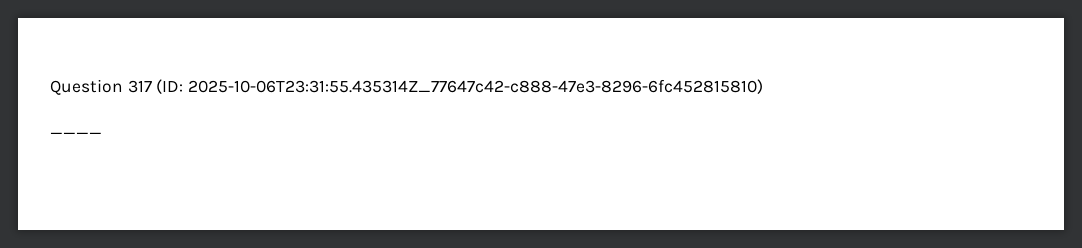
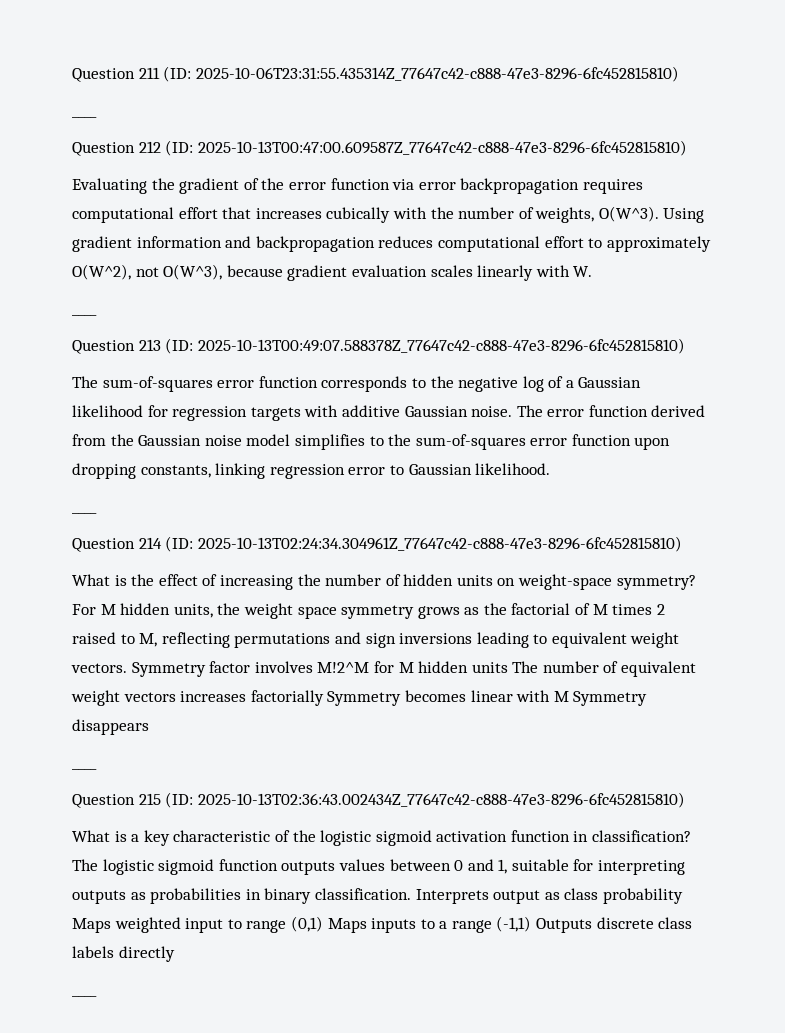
- Question 317 (ID: 2025-10-06T23:31:55.435314Z_77647c42-c888-47e3-8296-6fc452815810)
+ Question 211 (ID: 2025-10-06T23:31:55.435314Z_77647c42-c888-47e3-8296-6fc452815810)
+ Question 212 (ID: 2025-10-13T00:47:00.609587Z_77647c42-c888-47e3-8296-6fc452815810)
+ Evaluating the gradient of the error function via error backpropagation requires computational effort that increases cubically with the number of weights, O(W^3). Using gradient information and backpropagation reduces computational effort to approximately O(W^2), not O(W^3), because gradient evaluation scales linearly with W.
+ ____
+ Question 213 (ID: 2025-10-13T00:49:07.588378Z_77647c42-c888-47e3-8296-6fc452815810)
+ The sum-of-squares error function corresponds to the negative log of a Gaussian likelihood for regression targets with additive Gaussian noise. The error function derived from the Gaussian noise model simplifies to the sum-of-squares error function upon dropping constants, linking regression error to Gaussian likelihood.
+ ____
+ Question 214 (ID: 2025-10-13T02:24:34.304961Z_77647c42-c888-47e3-8296-6fc452815810)
+ What is the effect of increasing the number of hidden units on weight-space symmetry? For M hidden units, the weight space symmetry grows as the factorial of M times 2 raised to M, reflecting permutations and sign inversions leading to equivalent weight vectors. Symmetry factor involves M!2^M for M hidden units The number of equivalent weight vectors increases factorially Symmetry becomes linear with M Symmetry disappears
+ ____
+ Question 215 (ID: 2025-10-13T02:36:43.002434Z_77647c42-c888-47e3-8296-6fc452815810)
+ What is a key characteristic of the logistic sigmoid activation function in classification? The logistic sigmoid function outputs values between 0 and 1, suitable for interpreting outputs as probabilities in binary classification. Interprets output as class probability Maps weighted input to range (0,1) Maps inputs to a range (-1,1) Outputs discrete class labels directly
+ ____

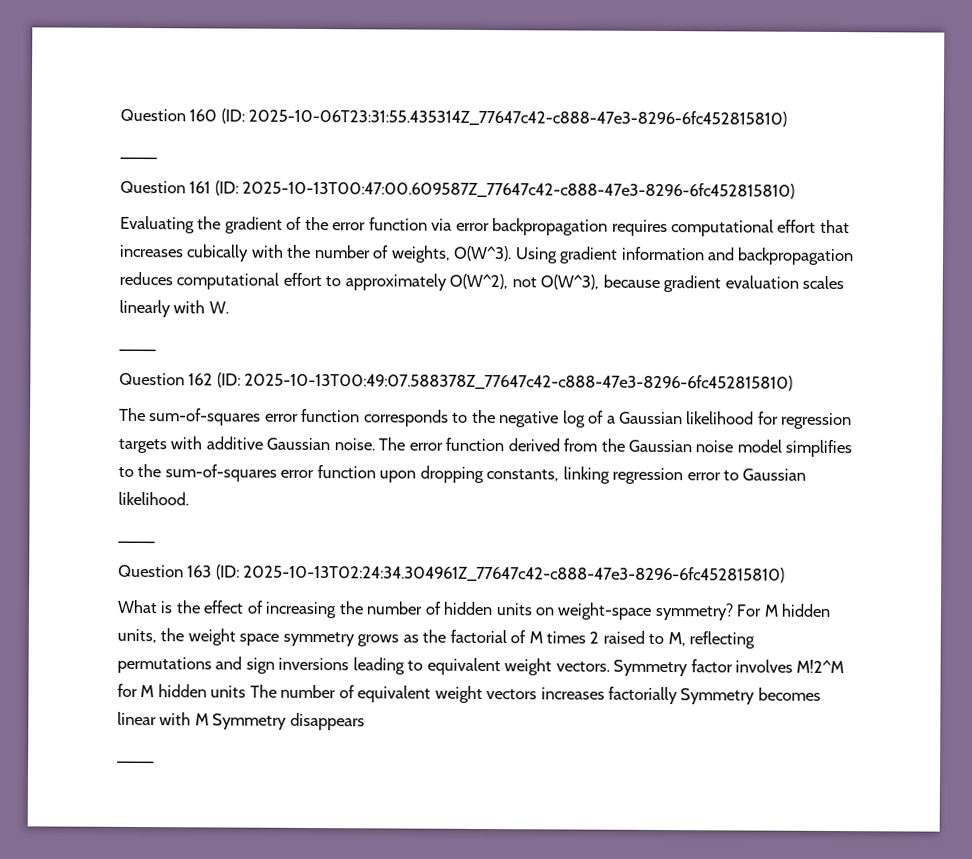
- Question 211 (ID: 2025-10-06T23:31:55.435314Z_77647c42-c888-47e3-8296-6fc452815810)
+ Question 160 (ID: 2025-10-06T23:31:55.435314Z_77647c42-c888-47e3-8296-6fc452815810)
- Question 212 (ID: 2025-10-13T00:47:00.609587Z_77647c42-c888-47e3-8296-6fc452815810)
+ Question 161 (ID: 2025-10-13T00:47:00.609587Z_77647c42-c888-47e3-8296-6fc452815810)
- Question 213 (ID: 2025-10-13T00:49:07.588378Z_77647c42-c888-47e3-8296-6fc452815810)
+ Question 162 (ID: 2025-10-13T00:49:07.588378Z_77647c42-c888-47e3-8296-6fc452815810)
- Question 214 (ID: 2025-10-13T02:24:34.304961Z_77647c42-c888-47e3-8296-6fc452815810)
+ Question 163 (ID: 2025-10-13T02:24:34.304961Z_77647c42-c888-47e3-8296-6fc452815810)
- Question 215 (ID: 2025-10-13T02:36:43.002434Z_77647c42-c888-47e3-8296-6fc452815810)
- What is a key characteristic of the logistic sigmoid activation function in classification? The logistic sigmoid function outputs values between 0 and 1, suitable for interpreting outputs as probabilities in binary classification. Interprets output as class probability Maps weighted input to range (0,1) Maps inputs to a range (-1,1) Outputs discrete class labels directly
- ____

